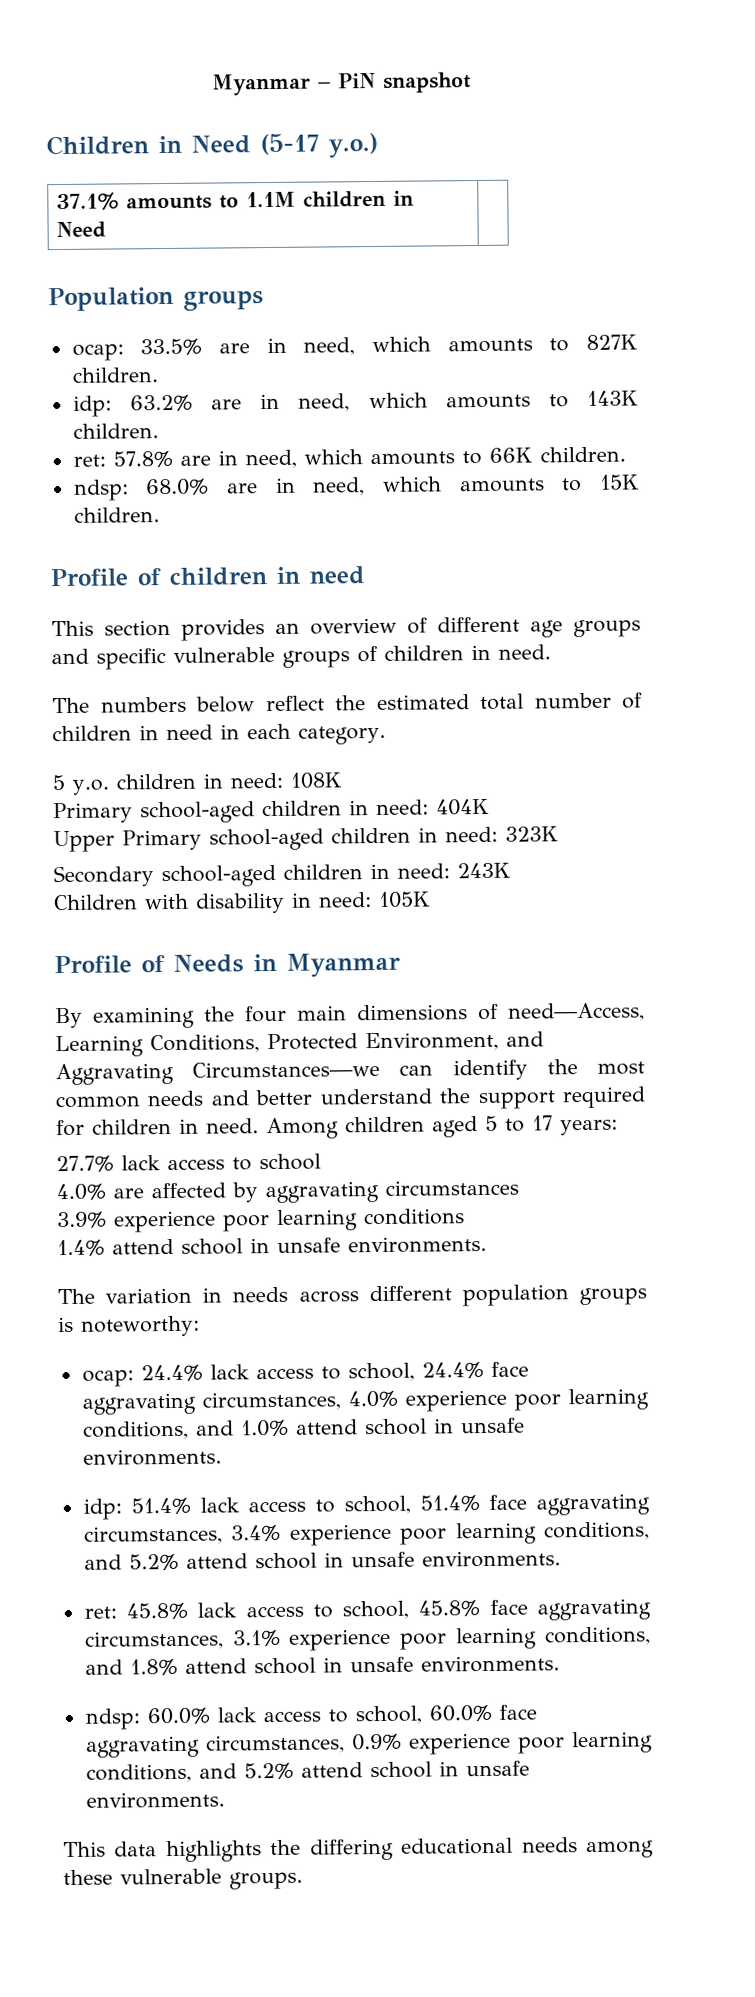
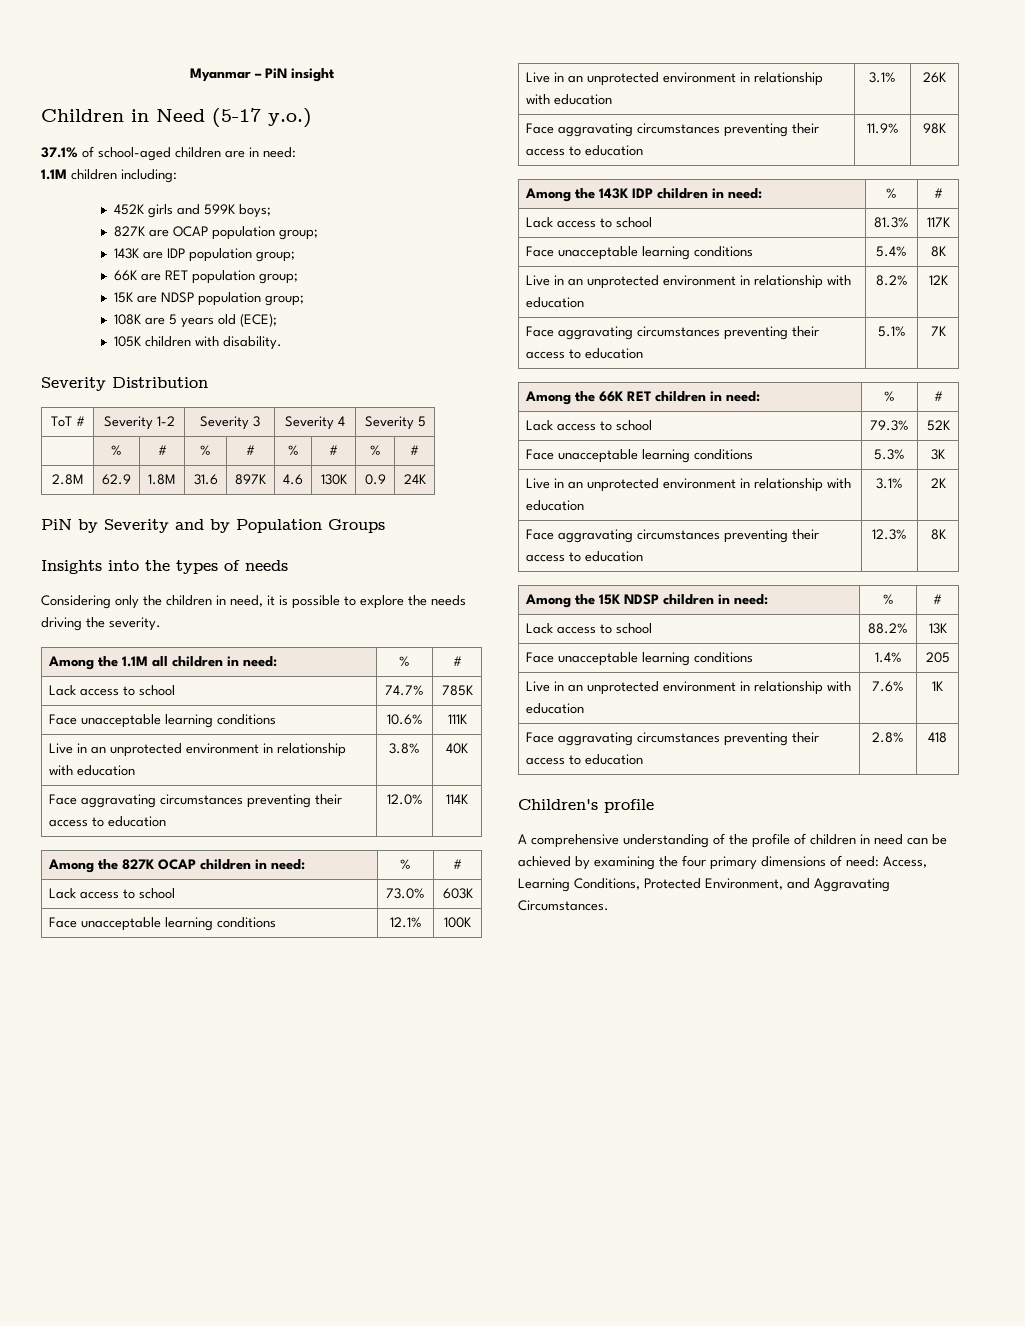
- Myanmar – PiN snapshot
+ Myanmar – PiN insight
- 37.1% amounts to 1.1M children in Need |
- Population groups
- ocap: 33.5% are in need, which amounts to 827K children.
- idp: 63.2% are in need, which amounts to 143K children.
- ret: 57.8% are in need, which amounts to 66K children.
- ndsp: 68.0% are in need, which amounts to 15K children.
- Profile of children in need
- This section provides an overview of different age groups and specific vulnerable groups of children in need.
- The numbers below reflect the estimated total number of children in need in each category.
- 5 y.o. children in need: 108K
- Primary school-aged children in need: 404K
- Upper Primary school-aged children in need: 323K
- Secondary school-aged children in need: 243K
- Children with disability in need: 105K
- Profile of Needs in Myanmar
- By examining the four main dimensions of need—Access, Learning Conditions, Protected Environment, and Aggravating Circumstances—we can identify the most common needs and better understand the support required for children in need. Among children aged 5 to 17 years:
- 27.7% lack access to school
- 4.0% are affected by aggravating circumstances
- 3.9% experience poor learning conditions
- 1.4% attend school in unsafe environments.
- The variation in needs across different population groups is noteworthy:
- ocap: 24.4% lack access to school, 24.4% face aggravating circumstances, 4.0% experience poor learning conditions, and 1.0% attend school in unsafe environments.
- idp: 51.4% lack access to school, 51.4% face aggravating circumstances, 3.4% experience poor learning conditions, and 5.2% attend school in unsafe environments.
- ret: 45.8% lack access to school, 45.8% face aggravating circumstances, 3.1% experience poor learning conditions, and 1.8% attend school in unsafe environments.
- ndsp: 60.0% lack access to school, 60.0% face aggravating circumstances, 0.9% experience poor learning conditions, and 5.2% attend school in unsafe environments.
- This data highlights the differing educational needs among these vulnerable groups.
+ 37.1% of school-aged children are in need:
+ 1.1M children including:
+ 452K girls and 599K boys;
+ 827K are OCAP population group;
+ 143K are IDP population group;
+ 66K are RET population group;
+ 15K are NDSP population group;
+ 108K are 5 years old (ECE);
+ 105K children with disability.
+ Severity Distribution
+ ToT # | Severity 1-2 | Severity 3 | Severity 4 | Severity 5
+ | % | # | % | # | % | # | % | #
+ 2.8M | 62.9 | 1.8M | 31.6 | 897K | 4.6 | 130K | 0.9 | 24K
+ PiN by Severity and by Population Groups
+ Insights into the types of needs
+ Considering only the children in need, it is possible to explore the needs driving the severity.
+ Among the 1.1M all children in need: | % | #
+ Lack access to school | 74.7% | 785K
+ Face unacceptable learning conditions | 10.6% | 111K
+ Live in an unprotected environment in relationship with education | 3.8% | 40K
+ Face aggravating circumstances preventing their access to education | 12.0% | 114K
+ Among the 827K OCAP children in need: | % | #
+ Lack access to school | 73.0% | 603K
+ Face unacceptable learning conditions | 12.1% | 100K
+ Live in an unprotected environment in relationship with education | 3.1% | 26K
+ Face aggravating circumstances preventing their access to education | 11.9% | 98K
+ Among the 143K IDP children in need: | % | #
+ Lack access to school | 81.3% | 117K
+ Face unacceptable learning conditions | 5.4% | 8K
+ Live in an unprotected environment in relationship with education | 8.2% | 12K
+ Face aggravating circumstances preventing their access to education | 5.1% | 7K
+ Among the 66K RET children in need: | % | #
+ Lack access to school | 79.3% | 52K
+ Face unacceptable learning conditions | 5.3% | 3K
+ Live in an unprotected environment in relationship with education | 3.1% | 2K
+ Face aggravating circumstances preventing their access to education | 12.3% | 8K
+ Among the 15K NDSP children in need: | % | #
+ Lack access to school | 88.2% | 13K
+ Face unacceptable learning conditions | 1.4% | 205
+ Live in an unprotected environment in relationship with education | 7.6% | 1K
+ Face aggravating circumstances preventing their access to education | 2.8% | 418
+ Children's profile
+ A comprehensive understanding of the profile of children in need can be achieved by examining the four primary dimensions of need: Access, Learning Conditions, Protected Environment, and Aggravating Circumstances.

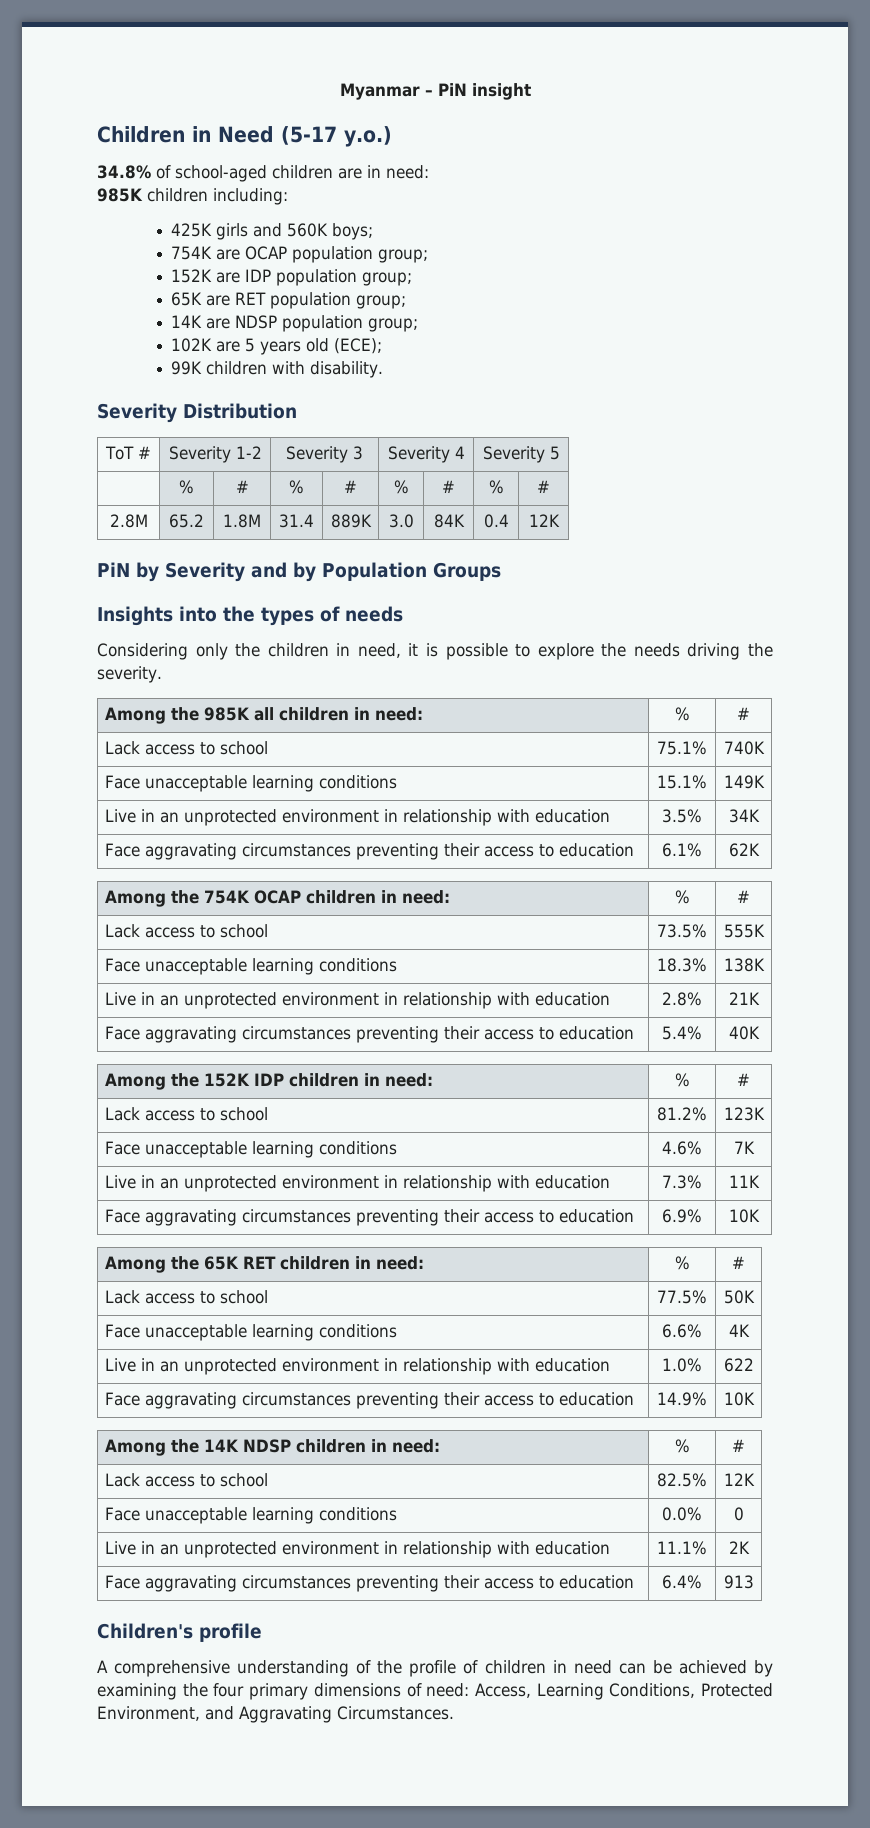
- 37.1% of school-aged children are in need:
+ 34.8% of school-aged children are in need:
- 1.1M children including:
+ 985K children including:
- 452K girls and 599K boys;
+ 425K girls and 560K boys;
- 827K are OCAP population group;
+ 754K are OCAP population group;
- 143K are IDP population group;
+ 152K are IDP population group;
- 66K are RET population group;
+ 65K are RET population group;
- 15K are NDSP population group;
+ 14K are NDSP population group;
- 108K are 5 years old (ECE);
+ 102K are 5 years old (ECE);
- 105K children with disability.
+ 99K children with disability.
- 2.8M | 62.9 | 1.8M | 31.6 | 897K | 4.6 | 130K | 0.9 | 24K
+ 2.8M | 65.2 | 1.8M | 31.4 | 889K | 3.0 | 84K | 0.4 | 12K
- Among the 1.1M all children in need: | % | #
+ Among the 985K all children in need: | % | #
- Lack access to school | 74.7% | 785K
- Face unacceptable learning conditions | 10.6% | 111K
- Live in an unprotected environment in relationship with education | 3.8% | 40K
- Face aggravating circumstances preventing their access to education | 12.0% | 114K
- Among the 827K OCAP children in need: | % | #
+ Lack access to school | 75.1% | 740K
+ Face unacceptable learning conditions | 15.1% | 149K
+ Live in an unprotected environment in relationship with education | 3.5% | 34K
+ Face aggravating circumstances preventing their access to education | 6.1% | 62K
+ Among the 754K OCAP children in need: | % | #
- Lack access to school | 73.0% | 603K
- Face unacceptable learning conditions | 12.1% | 100K
- Live in an unprotected environment in relationship with education | 3.1% | 26K
- Face aggravating circumstances preventing their access to education | 11.9% | 98K
- Among the 143K IDP children in need: | % | #
+ Lack access to school | 73.5% | 555K
+ Face unacceptable learning conditions | 18.3% | 138K
+ Live in an unprotected environment in relationship with education | 2.8% | 21K
+ Face aggravating circumstances preventing their access to education | 5.4% | 40K
+ Among the 152K IDP children in need: | % | #
- Lack access to school | 81.3% | 117K
- Face unacceptable learning conditions | 5.4% | 8K
- Live in an unprotected environment in relationship with education | 8.2% | 12K
- Face aggravating circumstances preventing their access to education | 5.1% | 7K
- Among the 66K RET children in need: | % | #
+ Lack access to school | 81.2% | 123K
+ Face unacceptable learning conditions | 4.6% | 7K
+ Live in an unprotected environment in relationship with education | 7.3% | 11K
+ Face aggravating circumstances preventing their access to education | 6.9% | 10K
+ Among the 65K RET children in need: | % | #
- Lack access to school | 79.3% | 52K
- Face unacceptable learning conditions | 5.3% | 3K
- Live in an unprotected environment in relationship with education | 3.1% | 2K
- Face aggravating circumstances preventing their access to education | 12.3% | 8K
- Among the 15K NDSP children in need: | % | #
+ Lack access to school | 77.5% | 50K
+ Face unacceptable learning conditions | 6.6% | 4K
+ Live in an unprotected environment in relationship with education | 1.0% | 622
+ Face aggravating circumstances preventing their access to education | 14.9% | 10K
+ Among the 14K NDSP children in need: | % | #
- Lack access to school | 88.2% | 13K
- Face unacceptable learning conditions | 1.4% | 205
- Live in an unprotected environment in relationship with education | 7.6% | 1K
- Face aggravating circumstances preventing their access to education | 2.8% | 418
+ Lack access to school | 82.5% | 12K
+ Face unacceptable learning conditions | 0.0% | 0
+ Live in an unprotected environment in relationship with education | 11.1% | 2K
+ Face aggravating circumstances preventing their access to education | 6.4% | 913

